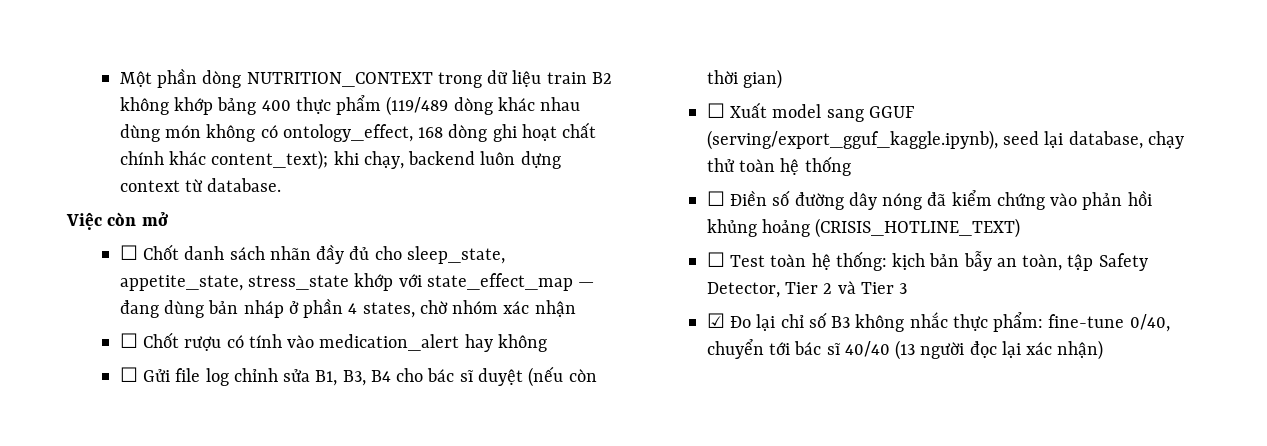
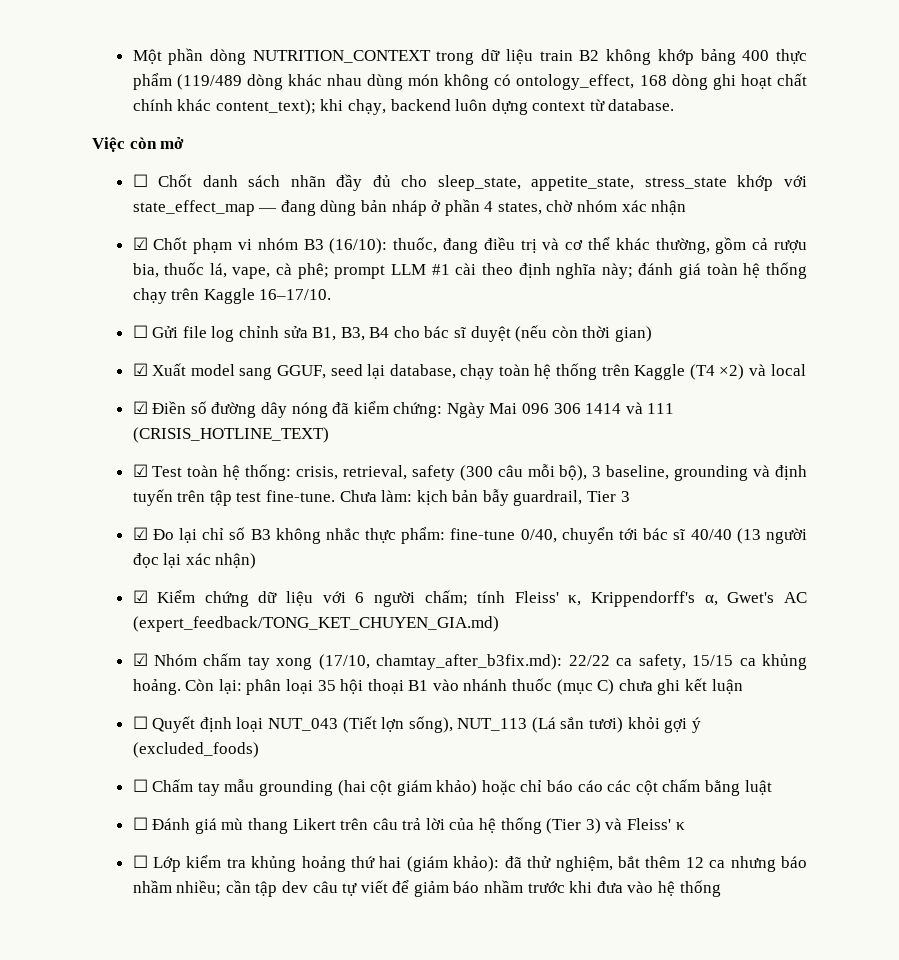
- ☐ Chốt rượu có tính vào medication_alert hay không
+ ☑ Chốt phạm vi nhóm B3 (16/10): thuốc, đang điều trị và cơ thể khác thường, gồm cả rượu bia, thuốc lá, vape, cà phê; prompt LLM #1 cài theo định nghĩa này; đánh giá toàn hệ thống chạy trên Kaggle 16–17/10.
- ☐ Xuất model sang GGUF (serving/export_gguf_kaggle.ipynb), seed lại database, chạy thử toàn hệ thống
- ☐ Điền số đường dây nóng đã kiểm chứng vào phản hồi khủng hoảng (CRISIS_HOTLINE_TEXT)
+ ☑ Xuất model sang GGUF, seed lại database, chạy toàn hệ thống trên Kaggle (T4 ×2) và local
+ ☑ Điền số đường dây nóng đã kiểm chứng: Ngày Mai 096 306 1414 và 111 (CRISIS_HOTLINE_TEXT)
- ☐ Test toàn hệ thống: kịch bản bẫy an toàn, tập Safety Detector, Tier 2 và Tier 3
+ ☑ Test toàn hệ thống: crisis, retrieval, safety (300 câu mỗi bộ), 3 baseline, grounding và định tuyến trên tập test fine-tune. Chưa làm: kịch bản bẫy guardrail, Tier 3
+ ☑ Kiểm chứng dữ liệu với 6 người chấm; tính Fleiss' κ, Krippendorff's α, Gwet's AC (expert_feedback/TONG_KET_CHUYEN_GIA.md)
+ ☑ Nhóm chấm tay xong (17/10, chamtay_after_b3fix.md): 22/22 ca safety, 15/15 ca khủng hoảng. Còn lại: phân loại 35 hội thoại B1 vào nhánh thuốc (mục C) chưa ghi kết luận
+ ☐ Quyết định loại NUT_043 (Tiết lợn sống), NUT_113 (Lá sắn tươi) khỏi gợi ý (excluded_foods)
+ ☐ Chấm tay mẫu grounding (hai cột giám khảo) hoặc chỉ báo cáo các cột chấm bằng luật
+ ☐ Đánh giá mù thang Likert trên câu trả lời của hệ thống (Tier 3) và Fleiss' κ
+ ☐ Lớp kiểm tra khủng hoảng thứ hai (giám khảo): đã thử nghiệm, bắt thêm 12 ca nhưng báo nhầm nhiều; cần tập dev câu tự viết để giảm báo nhầm trước khi đưa vào hệ thống

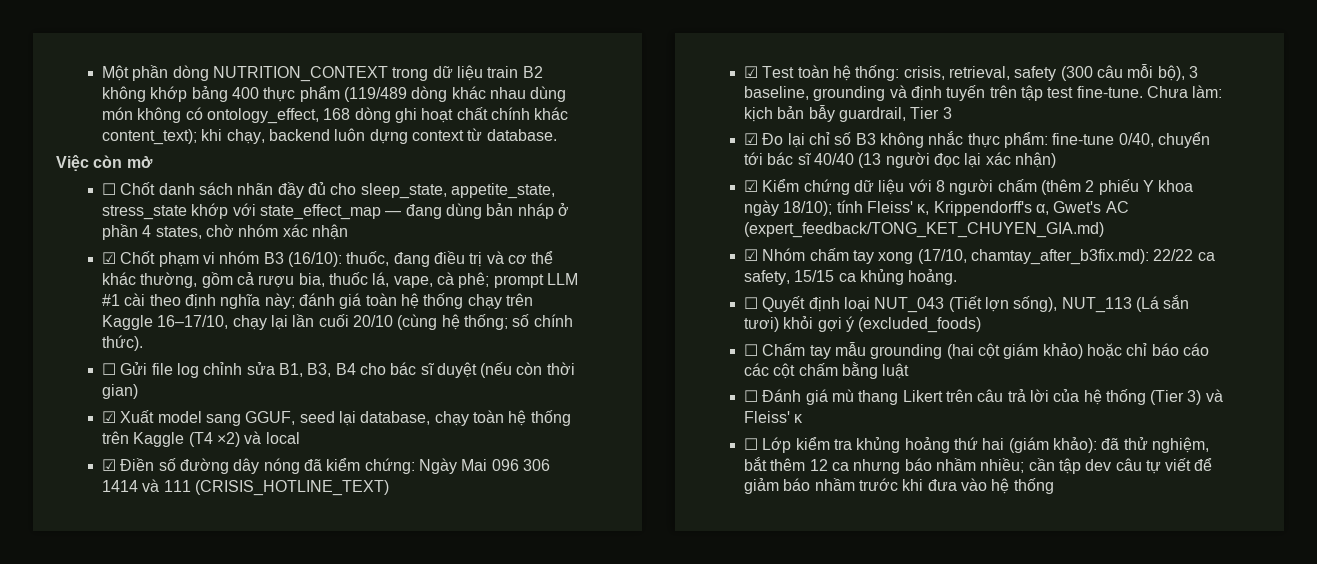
- ☑ Chốt phạm vi nhóm B3 (16/10): thuốc, đang điều trị và cơ thể khác thường, gồm cả rượu bia, thuốc lá, vape, cà phê; prompt LLM #1 cài theo định nghĩa này; đánh giá toàn hệ thống chạy trên Kaggle 16–17/10.
+ ☑ Chốt phạm vi nhóm B3 (16/10): thuốc, đang điều trị và cơ thể khác thường, gồm cả rượu bia, thuốc lá, vape, cà phê; prompt LLM #1 cài theo định nghĩa này; đánh giá toàn hệ thống chạy trên Kaggle 16–17/10, chạy lại lần cuối 20/10 (cùng hệ thống; số chính thức).
- ☑ Kiểm chứng dữ liệu với 6 người chấm; tính Fleiss' κ, Krippendorff's α, Gwet's AC (expert_feedback/TONG_KET_CHUYEN_GIA.md)
+ ☑ Kiểm chứng dữ liệu với 8 người chấm (thêm 2 phiếu Y khoa ngày 18/10); tính Fleiss' κ, Krippendorff's α, Gwet's AC (expert_feedback/TONG_KET_CHUYEN_GIA.md)
- Còn lại: phân loại 35 hội thoại B1 vào nhánh thuốc (mục C) chưa ghi kết luận

